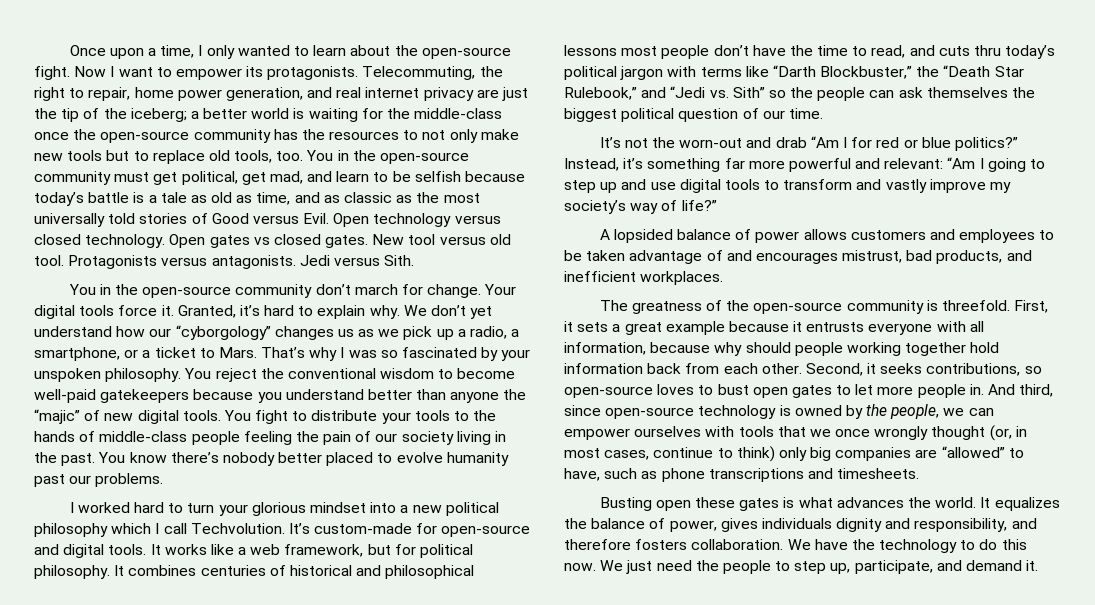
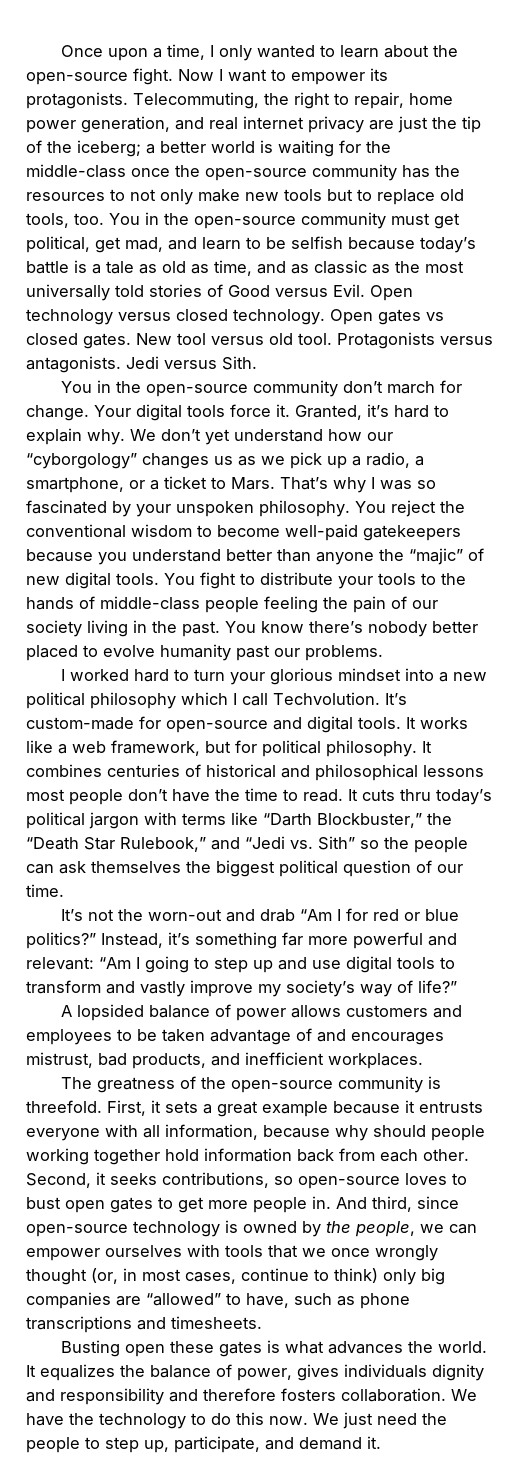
- It combines centuries of historical and philosophical lessons most people don’t have the time to read, and cuts thru today’s political jargon with terms like “Darth Blockbuster,” the “Death Star Rulebook,” and “Jedi vs. Sith” so the people can ask themselves the biggest political question of our time.
+ It combines centuries of historical and philosophical lessons most people don’t have the time to read. It cuts thru today’s political jargon with terms like “Darth Blockbuster,” the “Death Star Rulebook,” and “Jedi vs. Sith” so the people can ask themselves the biggest political question of our time.
- Second, it seeks contributions, so open-source loves to bust open gates to let more people in.
+ Second, it seeks contributions, so open-source loves to bust open gates to get more people in.
- It equalizes the balance of power, gives individuals dignity and responsibility, and therefore fosters collaboration.
+ It equalizes the balance of power, gives individuals dignity and responsibility and therefore fosters collaboration.

